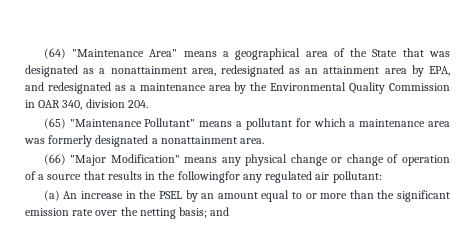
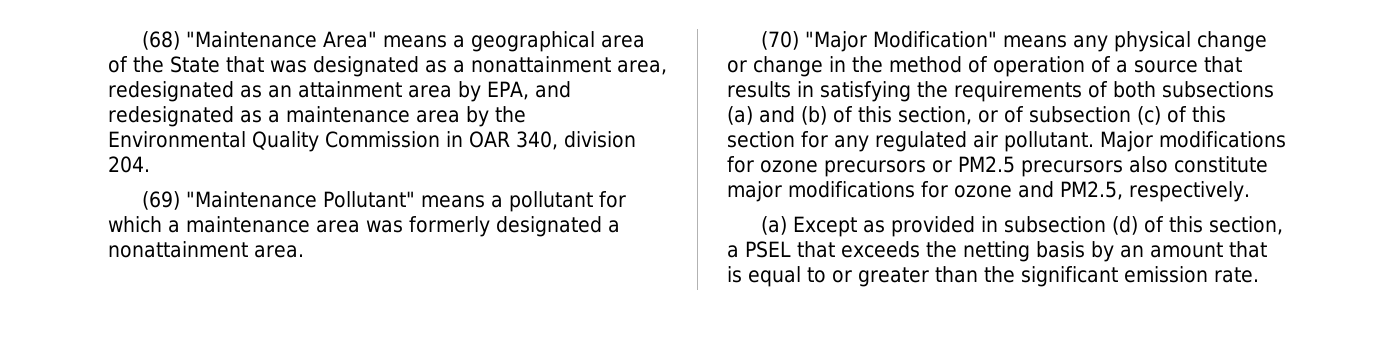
- (64) "Maintenance Area" means a geographical area of the State that was designated as a nonattainment area, redesignated as an attainment area by EPA, and redesignated as a maintenance area by the Environmental Quality Commission in OAR 340, division 204.
+ (68) "Maintenance Area" means a geographical area of the State that was designated as a nonattainment area, redesignated as an attainment area by EPA, and redesignated as a maintenance area by the Environmental Quality Commission in OAR 340, division 204.
- (65) "Maintenance Pollutant" means a pollutant for which a maintenance area was formerly designated a nonattainment area.
+ (69) "Maintenance Pollutant" means a pollutant for which a maintenance area was formerly designated a nonattainment area.
- (66) "Major Modification" means any physical change or change of operation of a source that results in the followingfor any regulated air pollutant:
- (a) An increase in the PSEL by an amount equal to or more than the significant emission rate over the netting basis; and
+ (70) "Major Modification" means any physical change or change in the method of operation of a source that results in satisfying the requirements of both subsections (a) and (b) of this section, or of subsection (c) of this section for any regulated air pollutant. Major modifications for ozone precursors or PM2.5 precursors also constitute major modifications for ozone and PM2.5, respectively.
+ (a) Except as provided in subsection (d) of this section, a PSEL that exceeds the netting basis by an amount that is equal to or greater than the significant emission rate.

